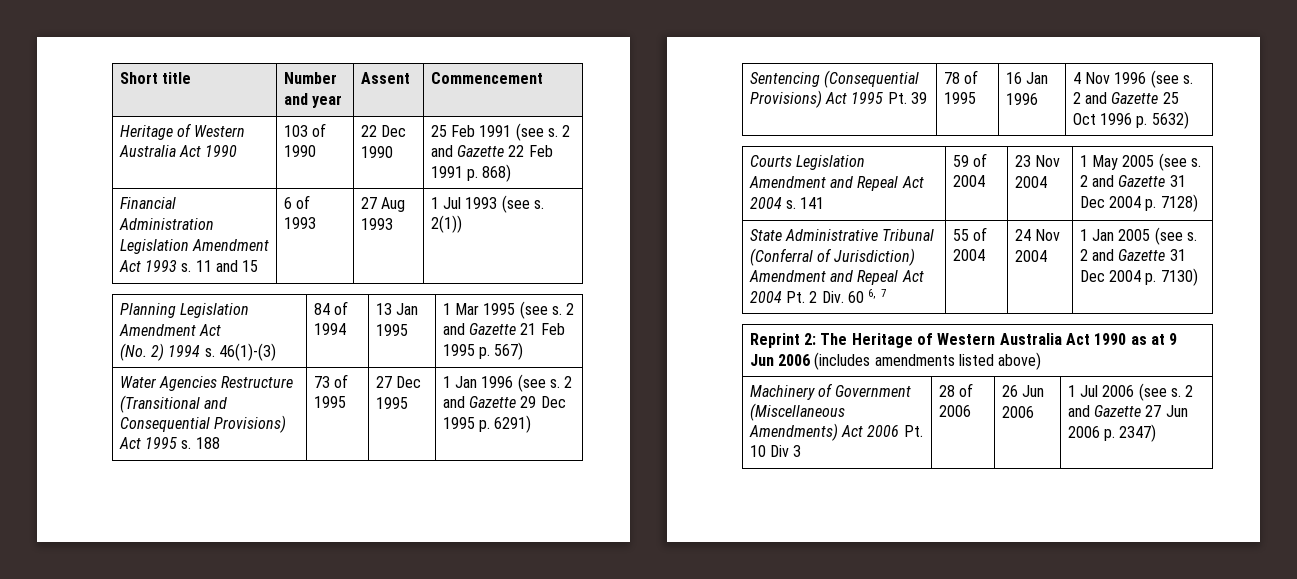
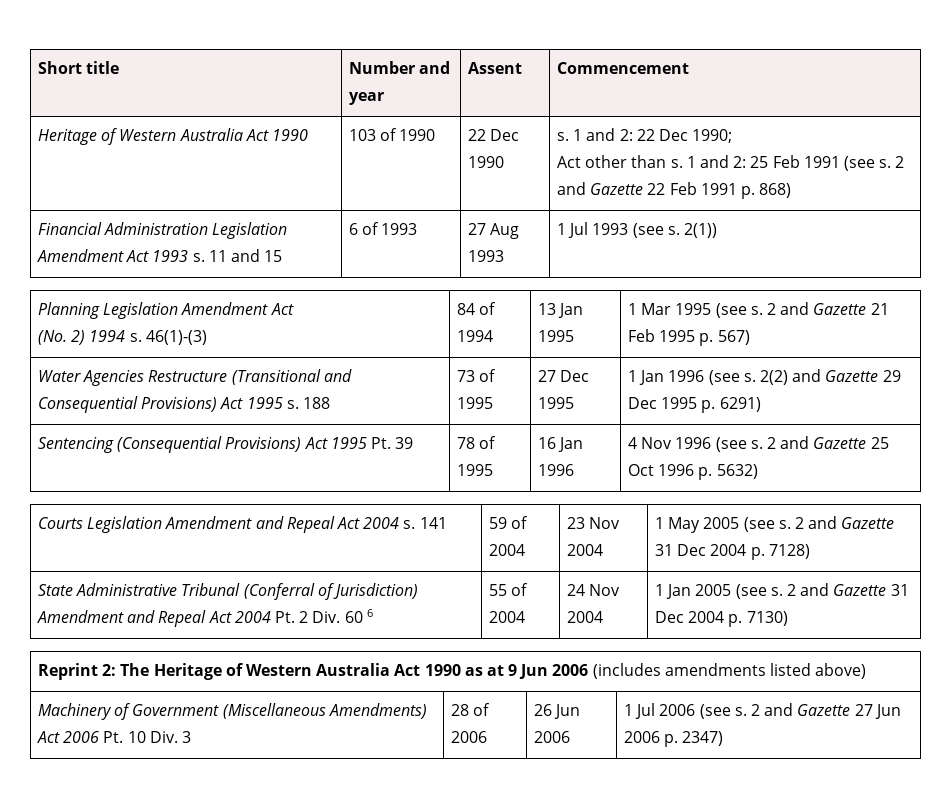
- Heritage of Western Australia Act 1990 | 103 of 1990 | 22 Dec 1990 | 25 Feb 1991 (see s. 2 and Gazette 22 Feb 1991 p. 868)
+ Heritage of Western Australia Act 1990 | 103 of 1990 | 22 Dec 1990 | s. 1 and 2: 22 Dec 1990;
+ Act other than s. 1 and 2: 25 Feb 1991 (see s. 2 and Gazette 22 Feb 1991 p. 868)
- Water Agencies Restructure (Transitional and Consequential Provisions) Act 1995 s. 188 | 73 of 1995 | 27 Dec 1995 | 1 Jan 1996 (see s. 2 and Gazette 29 Dec 1995 p. 6291)
+ Water Agencies Restructure (Transitional and Consequential Provisions) Act 1995 s. 188 | 73 of 1995 | 27 Dec 1995 | 1 Jan 1996 (see s. 2(2) and Gazette 29 Dec 1995 p. 6291)
- State Administrative Tribunal (Conferral of Jurisdiction) Amendment and Repeal Act 2004 Pt. 2 Div. 60 6, 7 | 55 of 2004 | 24 Nov 2004 | 1 Jan 2005 (see s. 2 and Gazette 31 Dec 2004 p. 7130)
+ State Administrative Tribunal (Conferral of Jurisdiction) Amendment and Repeal Act 2004 Pt. 2 Div. 60 6 | 55 of 2004 | 24 Nov 2004 | 1 Jan 2005 (see s. 2 and Gazette 31 Dec 2004 p. 7130)
- Machinery of Government (Miscellaneous Amendments) Act 2006 Pt. 10 Div 3 | 28 of 2006 | 26 Jun 2006 | 1 Jul 2006 (see s. 2 and Gazette 27 Jun 2006 p. 2347)
+ Machinery of Government (Miscellaneous Amendments) Act 2006 Pt. 10 Div. 3 | 28 of 2006 | 26 Jun 2006 | 1 Jul 2006 (see s. 2 and Gazette 27 Jun 2006 p. 2347)

